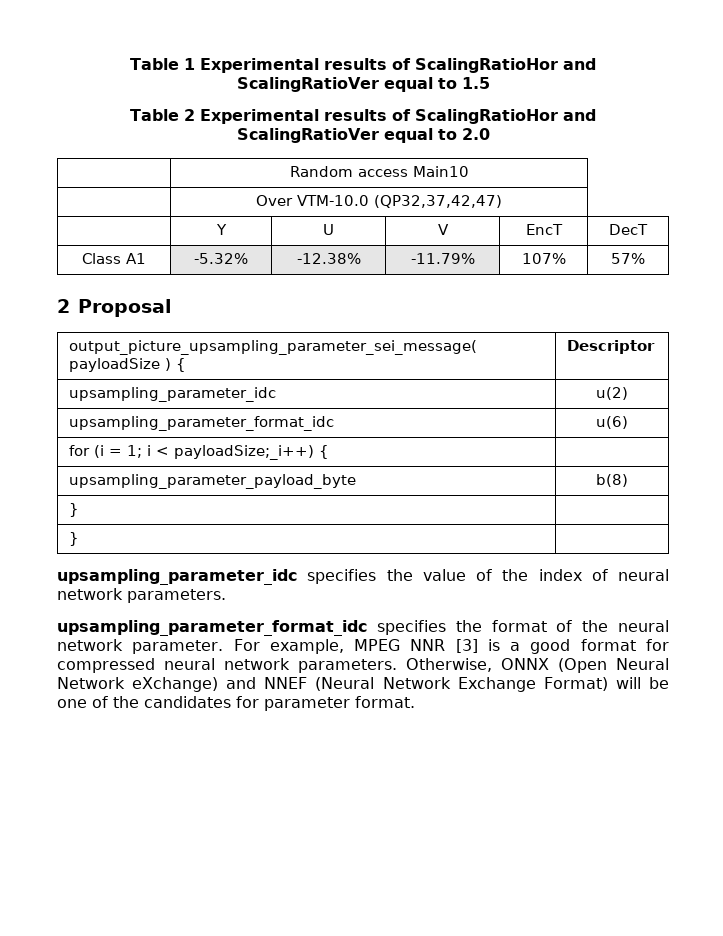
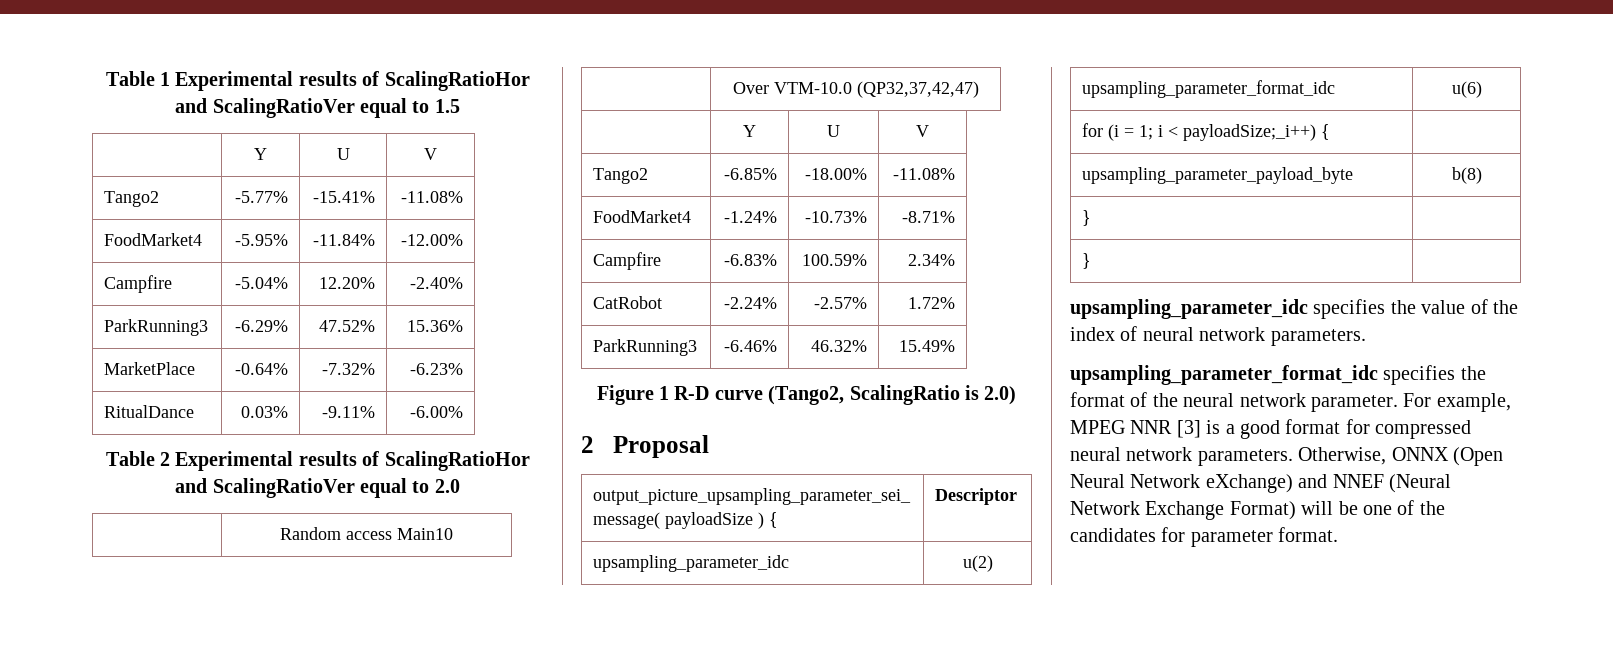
  Table 1 Experimental results of ScalingRatioHor and ScalingRatioVer equal to 1.5
+ | Y | U | V
+ Tango2 | -5.77% | -15.41% | -11.08%
+ FoodMarket4 | -5.95% | -11.84% | -12.00%
+ Campfire | -5.04% | 12.20% | -2.40%
+ ParkRunning3 | -6.29% | 47.52% | 15.36%
+ MarketPlace | -0.64% | -7.32% | -6.23%
+ RitualDance | 0.03% | -9.11% | -6.00%
  | Over VTM-10.0 (QP32,37,42,47)
- | Y | U | V | EncT | DecT
- Class A1 | -5.32% | -12.38% | -11.79% | 107% | 57%
+ | Y | U | V
+ Tango2 | -6.85% | -18.00% | -11.08%
+ FoodMarket4 | -1.24% | -10.73% | -8.71%
+ Campfire | -6.83% | 100.59% | 2.34%
+ CatRobot | -2.24% | -2.57% | 1.72%
+ ParkRunning3 | -6.46% | 46.32% | 15.49%
+ Figure 1 R-D curve (Tango2, ScalingRatio is 2.0)

